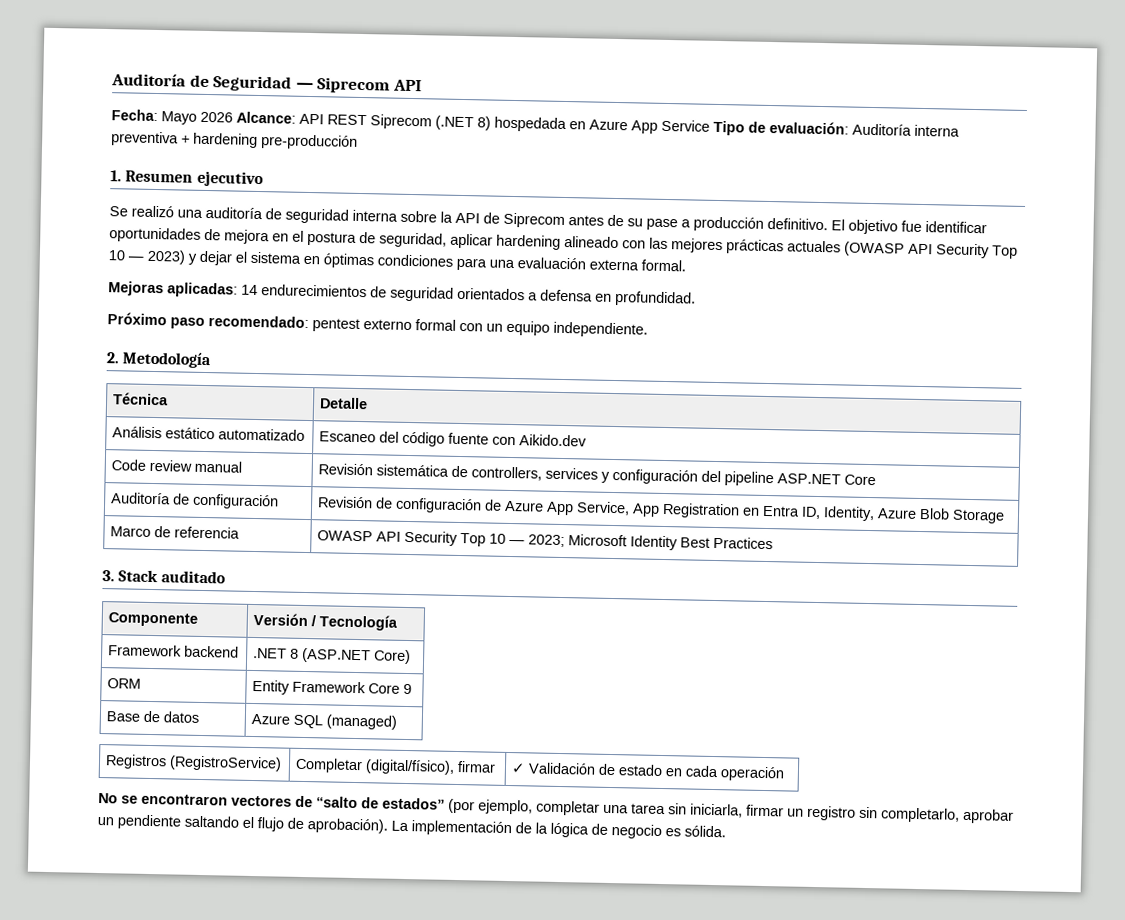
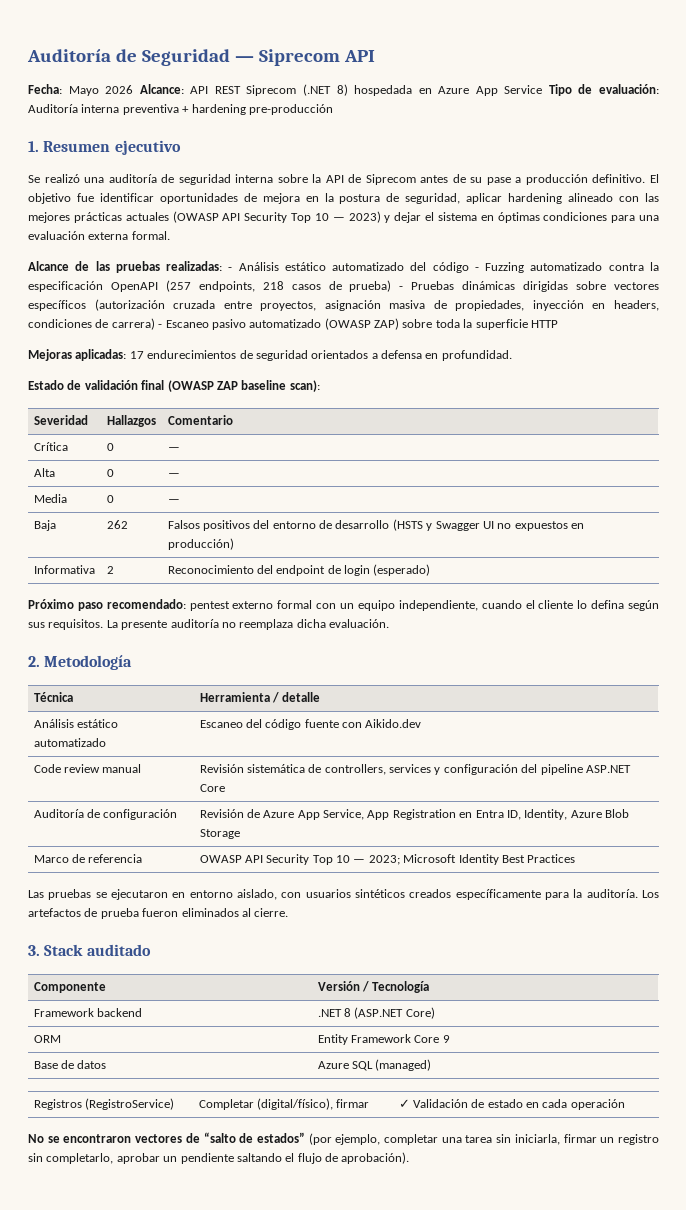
- El objetivo fue identificar oportunidades de mejora en el postura de seguridad, aplicar hardening alineado con las mejores prácticas actuales (OWASP API Security Top 10 — 2023) y dejar el sistema en óptimas condiciones para una evaluación externa formal.
+ El objetivo fue identificar oportunidades de mejora en la postura de seguridad, aplicar hardening alineado con las mejores prácticas actuales (OWASP API Security Top 10 — 2023) y dejar el sistema en óptimas condiciones para una evaluación externa formal.
+ Alcance de las pruebas realizadas: - Análisis estático automatizado del código - Fuzzing automatizado contra la especificación OpenAPI (257 endpoints, 218 casos de prueba) - Pruebas dinámicas dirigidas sobre vectores específicos (autorización cruzada entre proyectos, asignación masiva de propiedades, inyección en headers, condiciones de carrera) - Escaneo pasivo automatizado (OWASP ZAP) sobre toda la superficie HTTP
- Mejoras aplicadas: 14 endurecimientos de seguridad orientados a defensa en profundidad.
+ Mejoras aplicadas: 17 endurecimientos de seguridad orientados a defensa en profundidad.
+ Estado de validación final (OWASP ZAP baseline scan):
+ Severidad | Hallazgos | Comentario
+ Crítica | 0 | —
+ Alta | 0 | —
+ Media | 0 | —
+ Baja | 262 | Falsos positivos del entorno de desarrollo (HSTS y Swagger UI no expuestos en producción)
+ Informativa | 2 | Reconocimiento del endpoint de login (esperado)
- Próximo paso recomendado: pentest externo formal con un equipo independiente.
+ Próximo paso recomendado: pentest externo formal con un equipo independiente, cuando el cliente lo defina según sus requisitos. La presente auditoría no reemplaza dicha evaluación.
- Técnica | Detalle
+ Técnica | Herramienta / detalle
- Auditoría de configuración | Revisión de configuración de Azure App Service, App Registration en Entra ID, Identity, Azure Blob Storage
+ Auditoría de configuración | Revisión de Azure App Service, App Registration en Entra ID, Identity, Azure Blob Storage
+ Las pruebas se ejecutaron en entorno aislado, con usuarios sintéticos creados específicamente para la auditoría. Los artefactos de prueba fueron eliminados al cierre.
- La implementación de la lógica de negocio es sólida.

